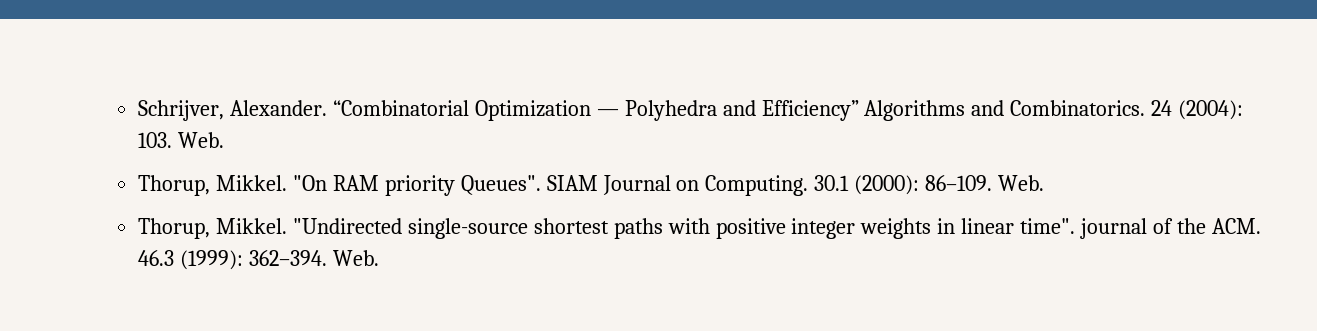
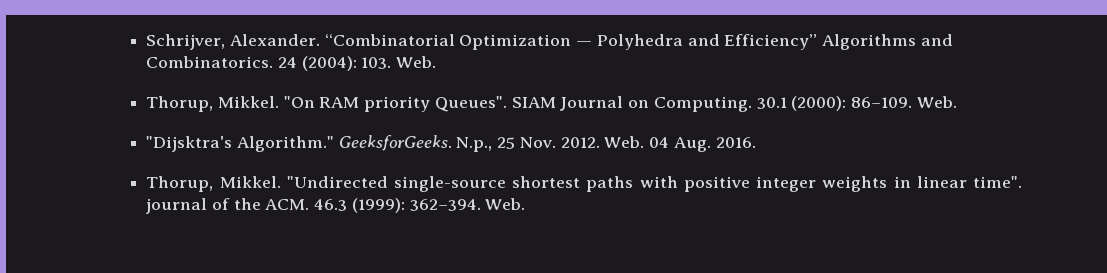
+ "Dijsktra's Algorithm." GeeksforGeeks. N.p., 25 Nov. 2012. Web. 04 Aug. 2016.

